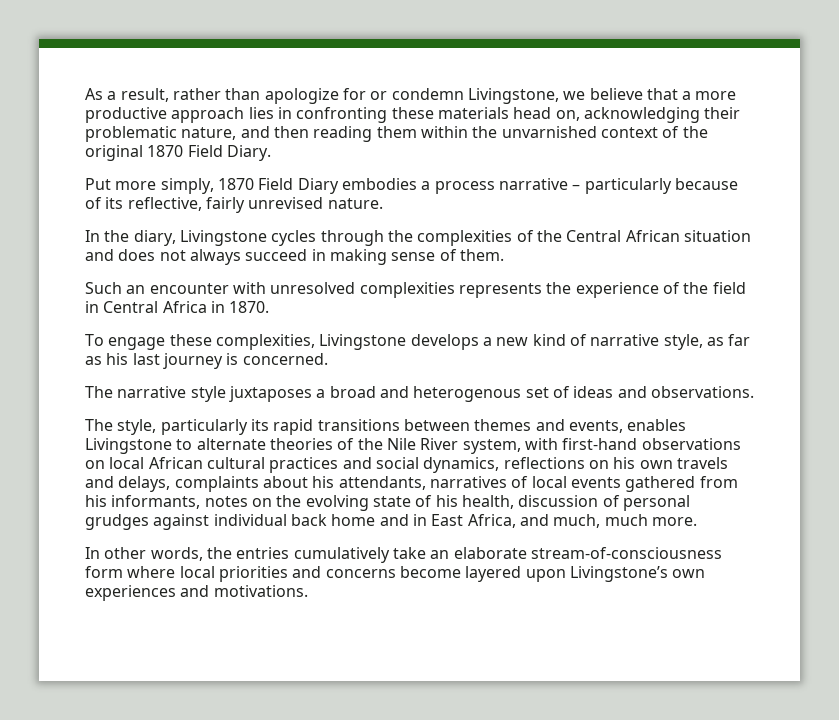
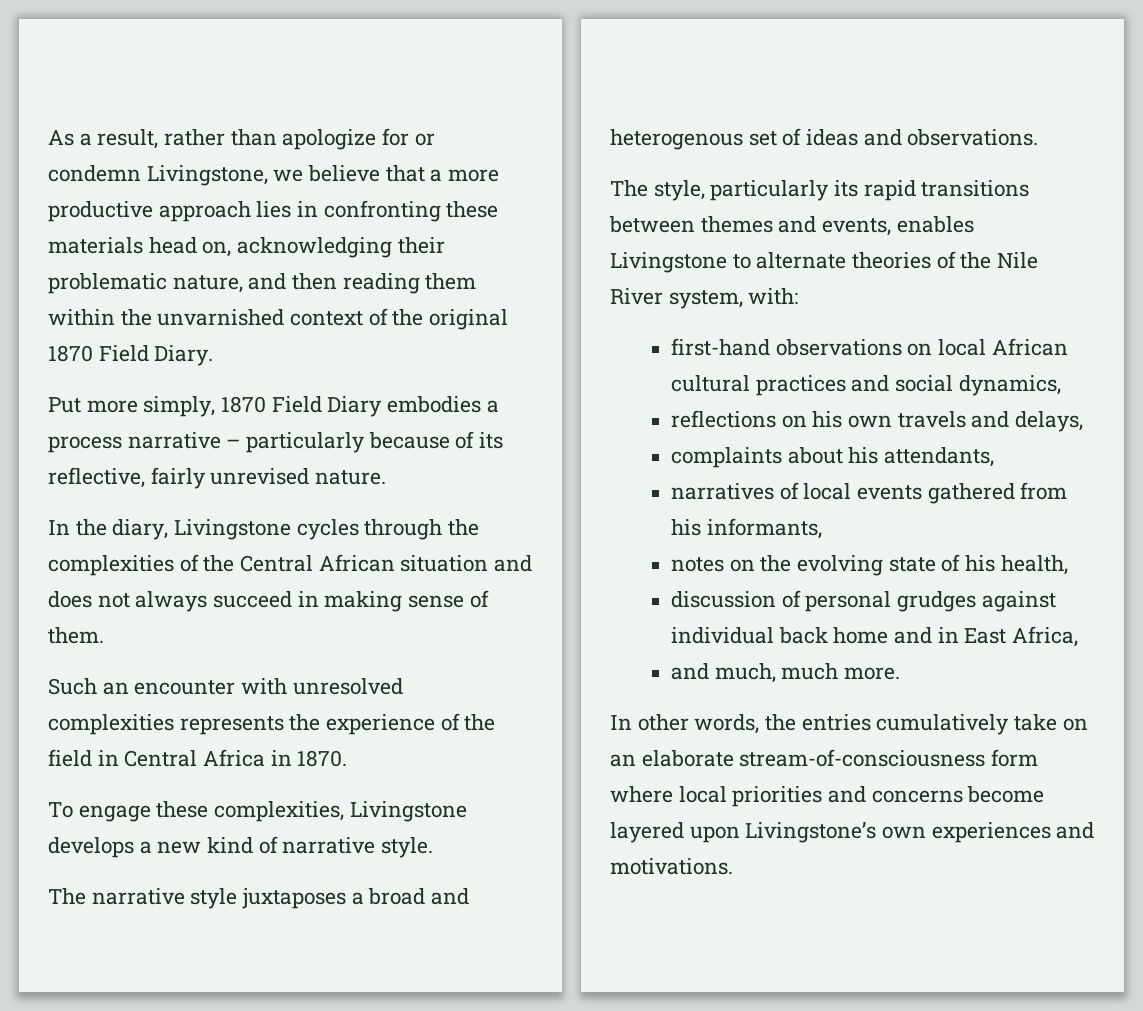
- To engage these complexities, Livingstone develops a new kind of narrative style, as far as his last journey is concerned.
+ To engage these complexities, Livingstone develops a new kind of narrative style.
- The style, particularly its rapid transitions between themes and events, enables Livingstone to alternate theories of the Nile River system, with first-hand observations on local African cultural practices and social dynamics, reflections on his own travels and delays, complaints about his attendants, narratives of local events gathered from his informants, notes on the evolving state of his health, discussion of personal grudges against individual back home and in East Africa, and much, much more.
+ The style, particularly its rapid transitions between themes and events, enables Livingstone to alternate theories of the Nile River system, with:
+ first-hand observations on local African cultural practices and social dynamics,
+ reflections on his own travels and delays,
+ complaints about his attendants,
+ narratives of local events gathered from his informants,
+ notes on the evolving state of his health,
+ discussion of personal grudges against individual back home and in East Africa,
+ and much, much more.
- In other words, the entries cumulatively take an elaborate stream-of-consciousness form where local priorities and concerns become layered upon Livingstone’s own experiences and motivations.
+ In other words, the entries cumulatively take on an elaborate stream-of-consciousness form where local priorities and concerns become layered upon Livingstone’s own experiences and motivations.

